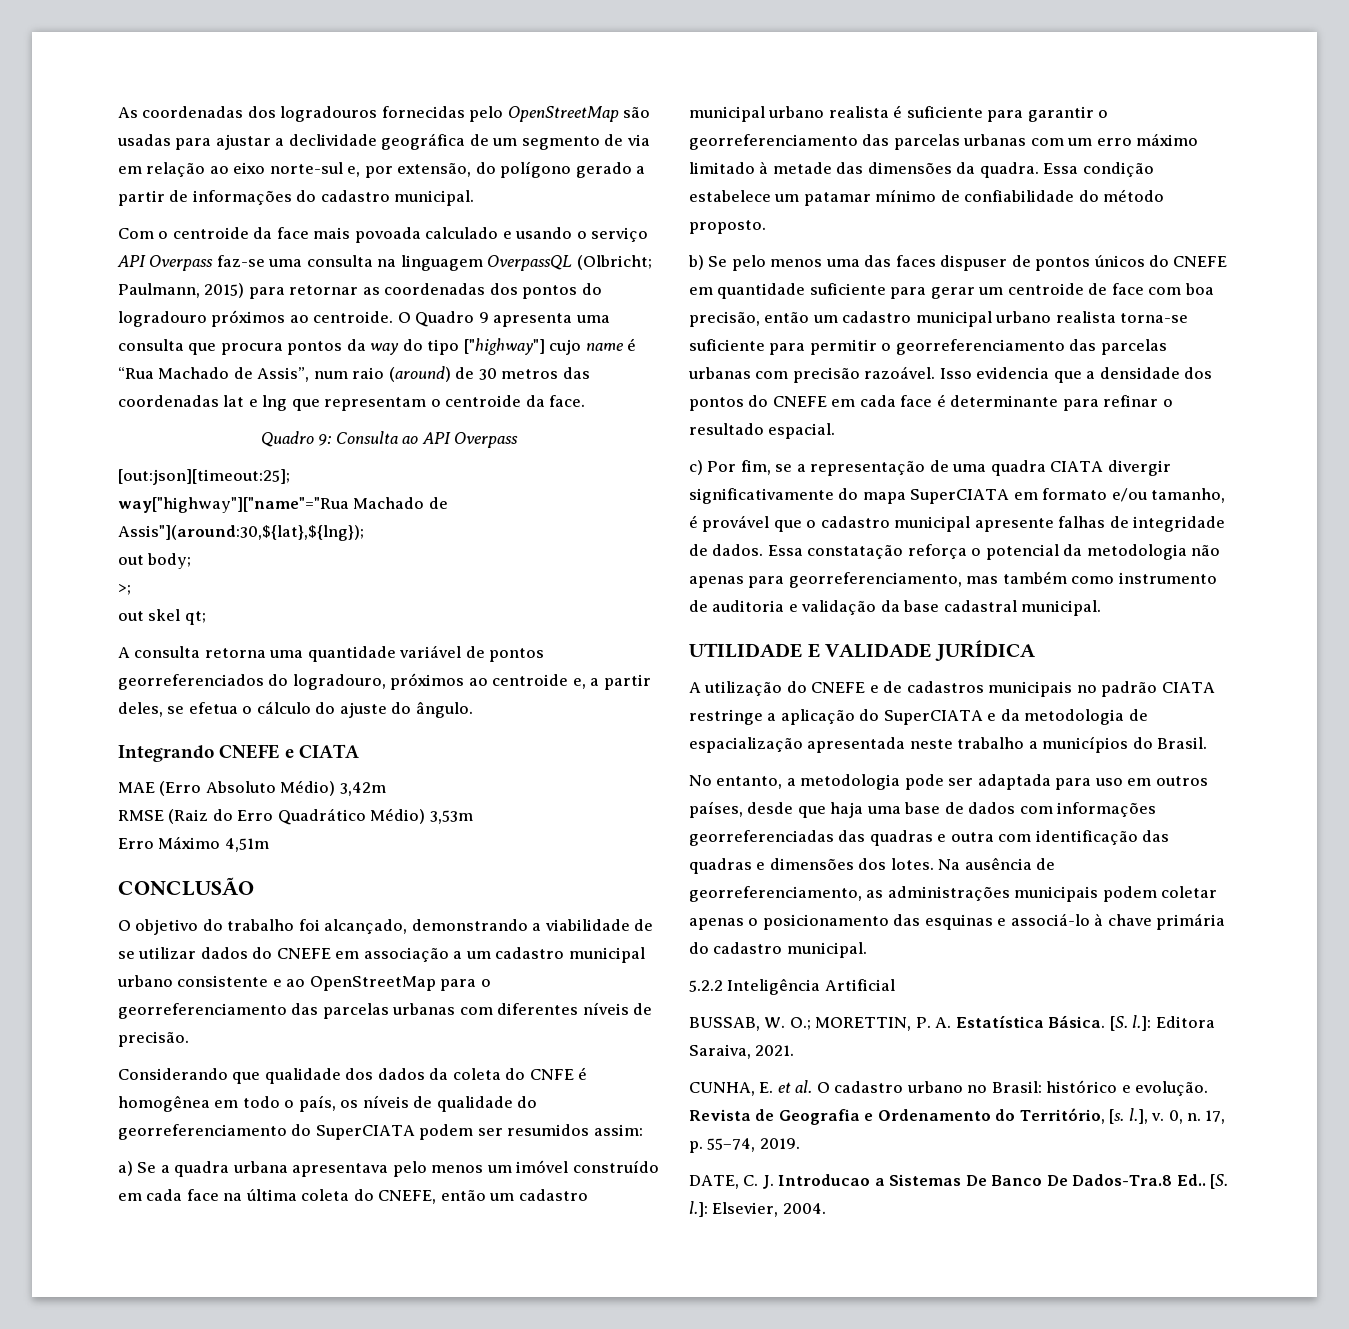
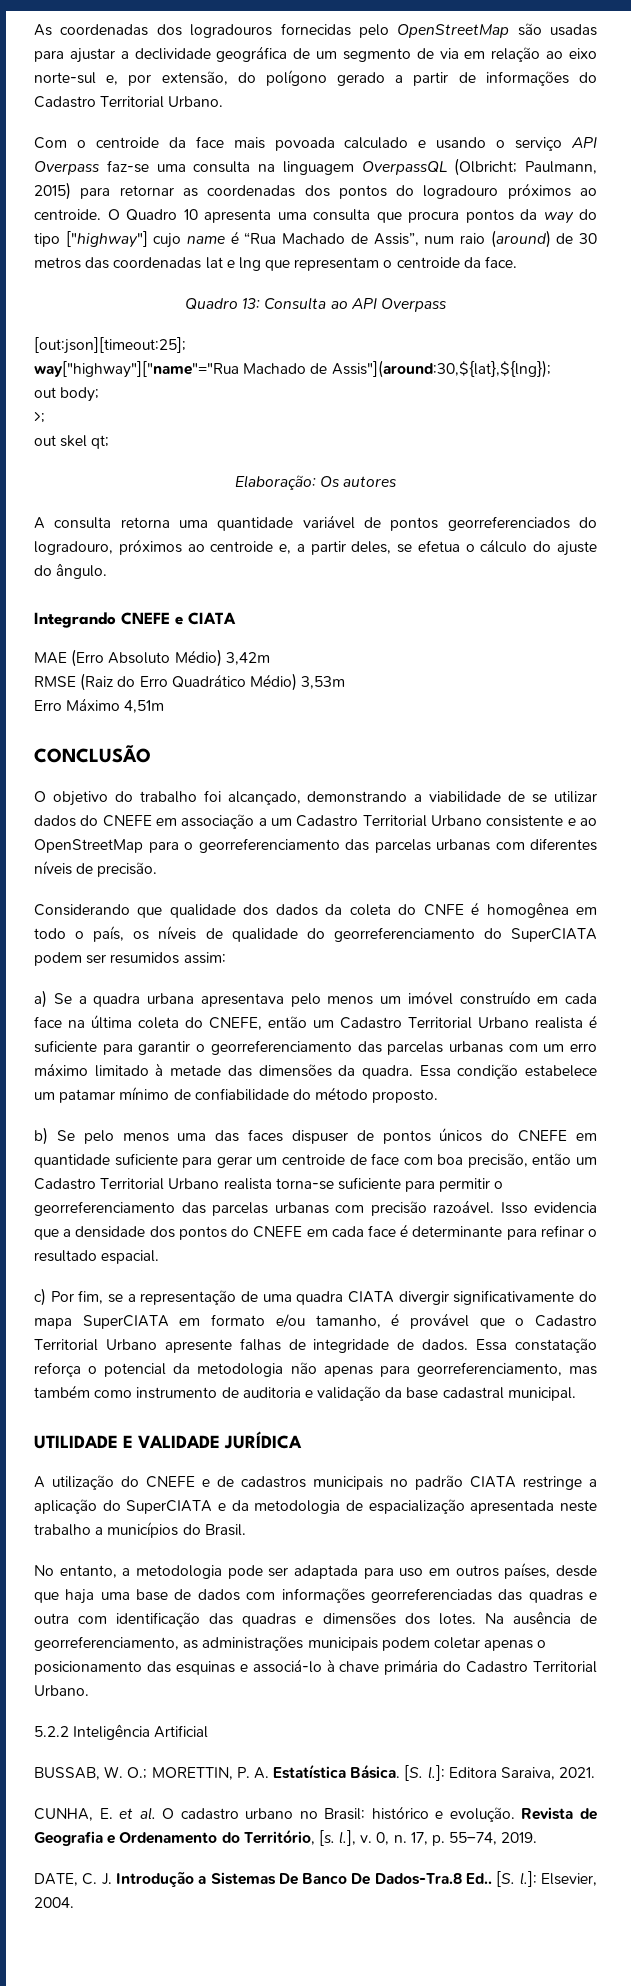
- As coordenadas dos logradouros fornecidas pelo OpenStreetMap são usadas para ajustar a declividade geográfica de um segmento de via em relação ao eixo norte-sul e, por extensão, do polígono gerado a partir de informações do cadastro municipal.
+ As coordenadas dos logradouros fornecidas pelo OpenStreetMap são usadas para ajustar a declividade geográfica de um segmento de via em relação ao eixo norte-sul e, por extensão, do polígono gerado a partir de informações do Cadastro Territorial Urbano.
- O Quadro 9 apresenta uma consulta que procura pontos da way do tipo ["highway"] cujo name é “Rua Machado de Assis”, num raio (around) de 30 metros das coordenadas lat e lng que representam o centroide da face.
+ O Quadro 10 apresenta uma consulta que procura pontos da way do tipo ["highway"] cujo name é “Rua Machado de Assis”, num raio (around) de 30 metros das coordenadas lat e lng que representam o centroide da face.
- Quadro 9: Consulta ao API Overpass
+ Quadro 13: Consulta ao API Overpass
+ Elaboração: Os autores
- O objetivo do trabalho foi alcançado, demonstrando a viabilidade de se utilizar dados do CNEFE em associação a um cadastro municipal urbano consistente e ao OpenStreetMap para o georreferenciamento das parcelas urbanas com diferentes níveis de precisão.
+ O objetivo do trabalho foi alcançado, demonstrando a viabilidade de se utilizar dados do CNEFE em associação a um Cadastro Territorial Urbano consistente e ao OpenStreetMap para o georreferenciamento das parcelas urbanas com diferentes níveis de precisão.
- a) Se a quadra urbana apresentava pelo menos um imóvel construído em cada face na última coleta do CNEFE, então um cadastro municipal urbano realista é suficiente para garantir o georreferenciamento das parcelas urbanas com um erro máximo limitado à metade das dimensões da quadra.
+ a) Se a quadra urbana apresentava pelo menos um imóvel construído em cada face na última coleta do CNEFE, então um Cadastro Territorial Urbano realista é suficiente para garantir o georreferenciamento das parcelas urbanas com um erro máximo limitado à metade das dimensões da quadra.
- b) Se pelo menos uma das faces dispuser de pontos únicos do CNEFE em quantidade suficiente para gerar um centroide de face com boa precisão, então um cadastro municipal urbano realista torna-se suficiente para permitir o georreferenciamento das parcelas urbanas com precisão razoável.
+ b) Se pelo menos uma das faces dispuser de pontos únicos do CNEFE em quantidade suficiente para gerar um centroide de face com boa precisão, então um Cadastro Territorial Urbano realista torna-se suficiente para permitir o georreferenciamento das parcelas urbanas com precisão razoável.
- c) Por fim, se a representação de uma quadra CIATA divergir significativamente do mapa SuperCIATA em formato e/ou tamanho, é provável que o cadastro municipal apresente falhas de integridade de dados.
+ c) Por fim, se a representação de uma quadra CIATA divergir significativamente do mapa SuperCIATA em formato e/ou tamanho, é provável que o Cadastro Territorial Urbano apresente falhas de integridade de dados.
- Na ausência de georreferenciamento, as administrações municipais podem coletar apenas o posicionamento das esquinas e associá-lo à chave primária do cadastro municipal.
+ Na ausência de georreferenciamento, as administrações municipais podem coletar apenas o posicionamento das esquinas e associá-lo à chave primária do Cadastro Territorial Urbano.
- DATE, C. J. Introducao a Sistemas De Banco De Dados-Tra.8 Ed..
+ DATE, C. J. Introdução a Sistemas De Banco De Dados-Tra.8 Ed..

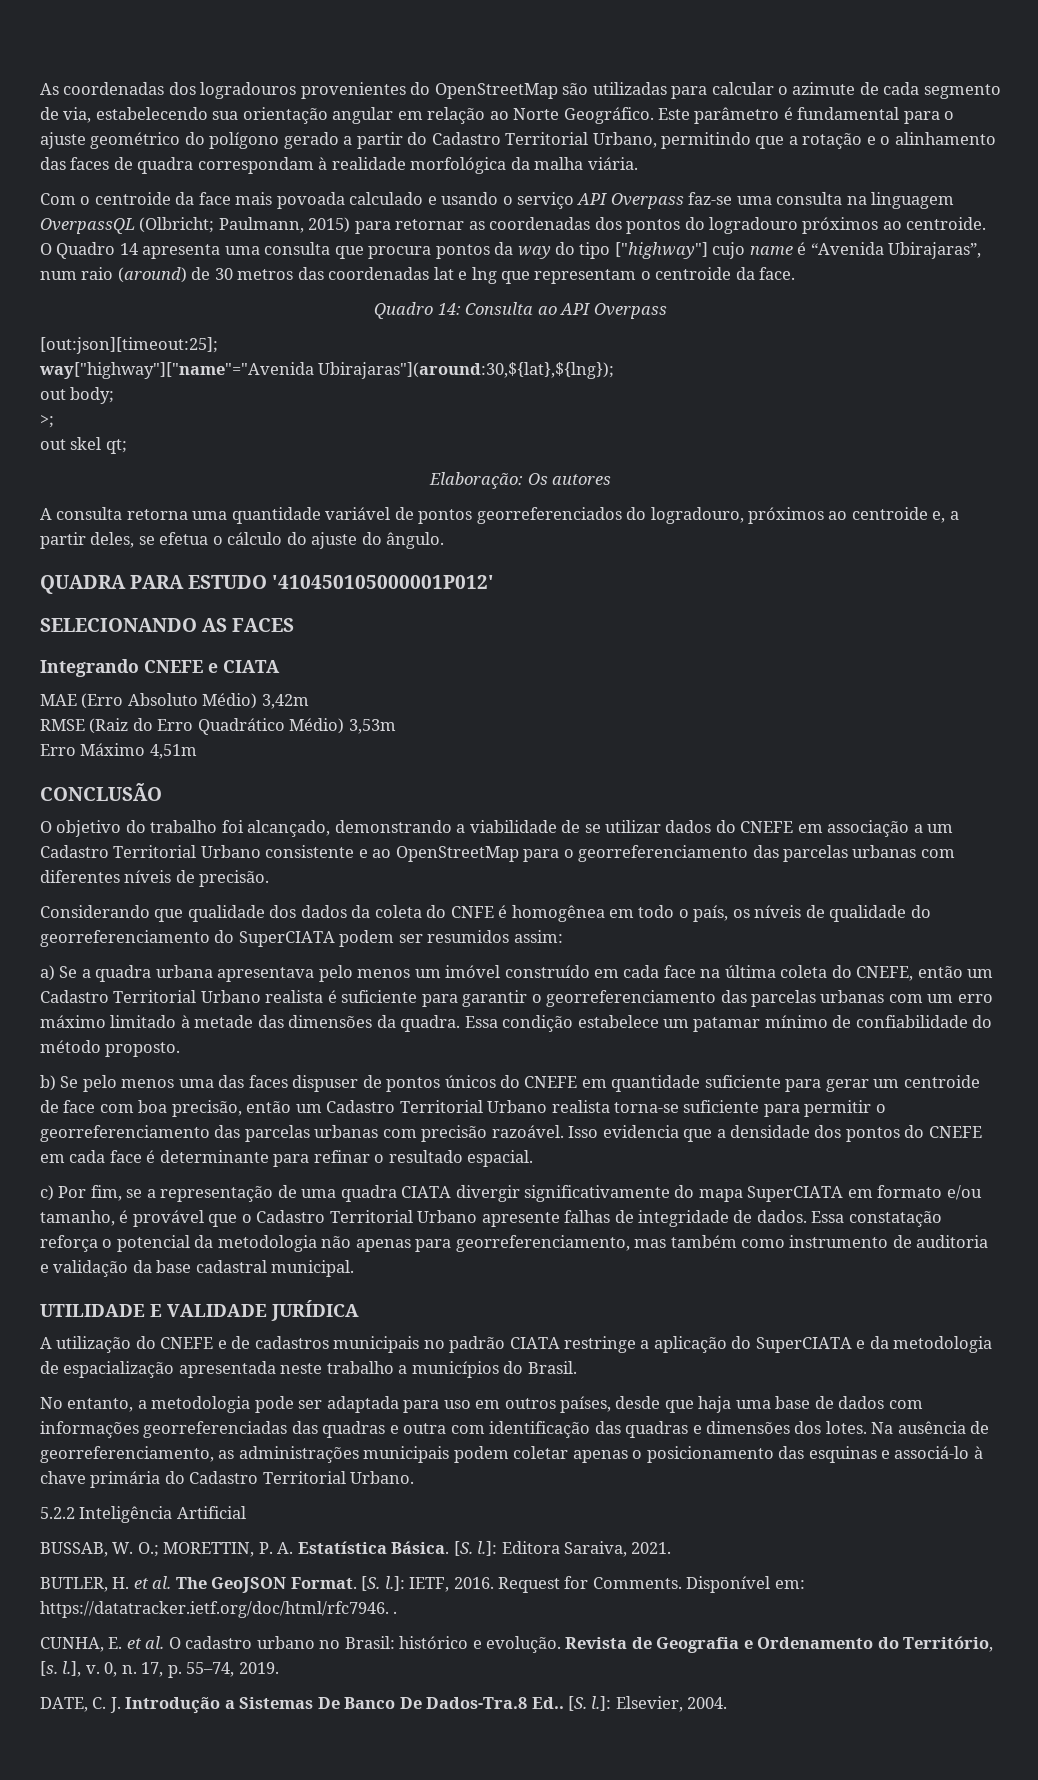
- As coordenadas dos logradouros fornecidas pelo OpenStreetMap são usadas para ajustar a declividade geográfica de um segmento de via em relação ao eixo norte-sul e, por extensão, do polígono gerado a partir de informações do Cadastro Territorial Urbano.
+ As coordenadas dos logradouros provenientes do OpenStreetMap são utilizadas para calcular o azimute de cada segmento de via, estabelecendo sua orientação angular em relação ao Norte Geográfico. Este parâmetro é fundamental para o ajuste geométrico do polígono gerado a partir do Cadastro Territorial Urbano, permitindo que a rotação e o alinhamento das faces de quadra correspondam à realidade morfológica da malha viária.
- O Quadro 10 apresenta uma consulta que procura pontos da way do tipo ["highway"] cujo name é “Rua Machado de Assis”, num raio (around) de 30 metros das coordenadas lat e lng que representam o centroide da face.
+ O Quadro 14 apresenta uma consulta que procura pontos da way do tipo ["highway"] cujo name é “Avenida Ubirajaras”, num raio (around) de 30 metros das coordenadas lat e lng que representam o centroide da face.
- Quadro 13: Consulta ao API Overpass
+ Quadro 14: Consulta ao API Overpass
- way["highway"]["name"="Rua Machado de Assis"](around:30,${lat},${lng});
+ way["highway"]["name"="Avenida Ubirajaras"](around:30,${lat},${lng});
+ QUADRA PARA ESTUDO '410450105000001P012'
+ SELECIONANDO AS FACES
+ BUTLER, H. et al. The GeoJSON Format. [S. l.]: IETF, 2016. Request for Comments. Disponível em: https://datatracker.ietf.org/doc/html/rfc7946. .

